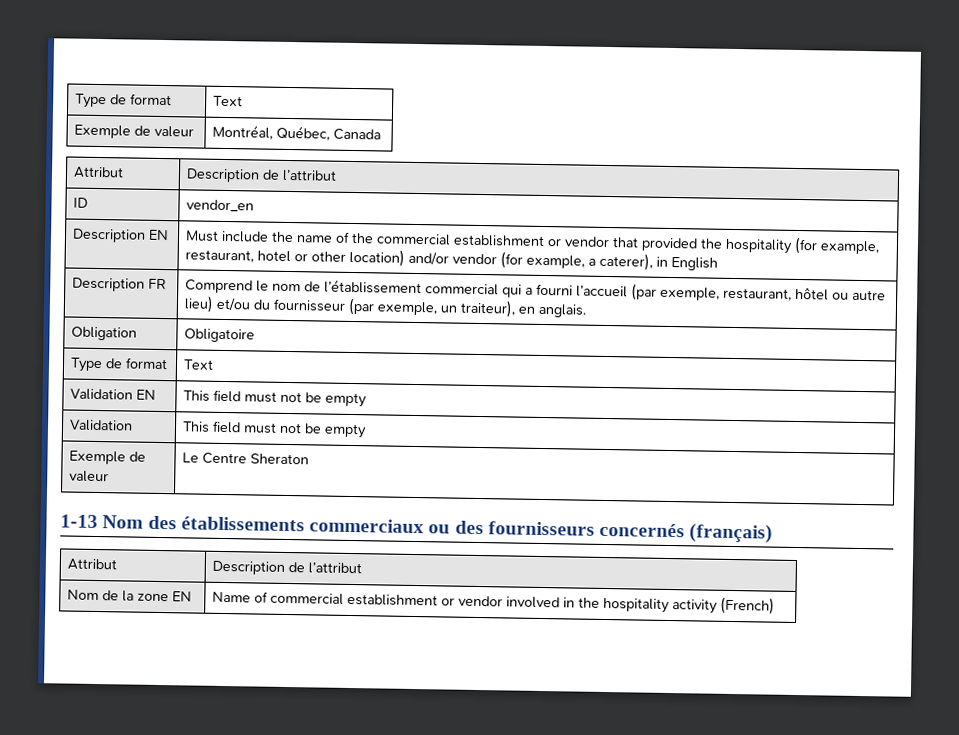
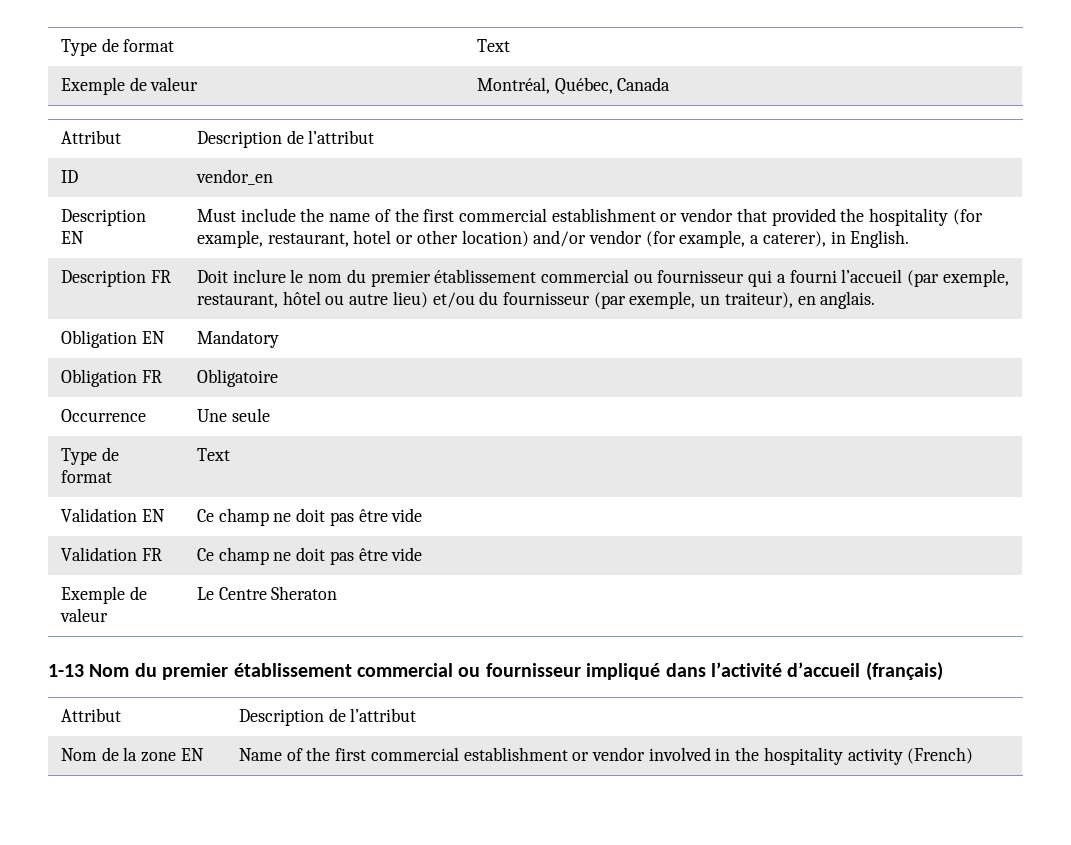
- Description EN | Must include the name of the commercial establishment or vendor that provided the hospitality (for example, restaurant, hotel or other location) and/or vendor (for example, a caterer), in English
+ Description EN | Must include the name of the first commercial establishment or vendor that provided the hospitality (for example, restaurant, hotel or other location) and/or vendor (for example, a caterer), in English.
- Description FR | Comprend le nom de l’établissement commercial qui a fourni l’accueil (par exemple, restaurant, hôtel ou autre lieu) et/ou du fournisseur (par exemple, un traiteur), en anglais.
+ Description FR | Doit inclure le nom du premier établissement commercial ou fournisseur qui a fourni l’accueil (par exemple, restaurant, hôtel ou autre lieu) et/ou du fournisseur (par exemple, un traiteur), en anglais.
- Obligation | Obligatoire
+ Obligation EN | Mandatory
+ Obligation FR | Obligatoire
+ Occurrence | Une seule
- Validation EN | This field must not be empty
- Validation | This field must not be empty
+ Validation EN | Ce champ ne doit pas être vide
+ Validation FR | Ce champ ne doit pas être vide
- 1-13 Nom des établissements commerciaux ou des fournisseurs concernés (français)
+ 1-13 Nom du premier établissement commercial ou fournisseur impliqué dans l’activité d’accueil (français)
- Nom de la zone EN | Name of commercial establishment or vendor involved in the hospitality activity (French)
+ Nom de la zone EN | Name of the first commercial establishment or vendor involved in the hospitality activity (French)

